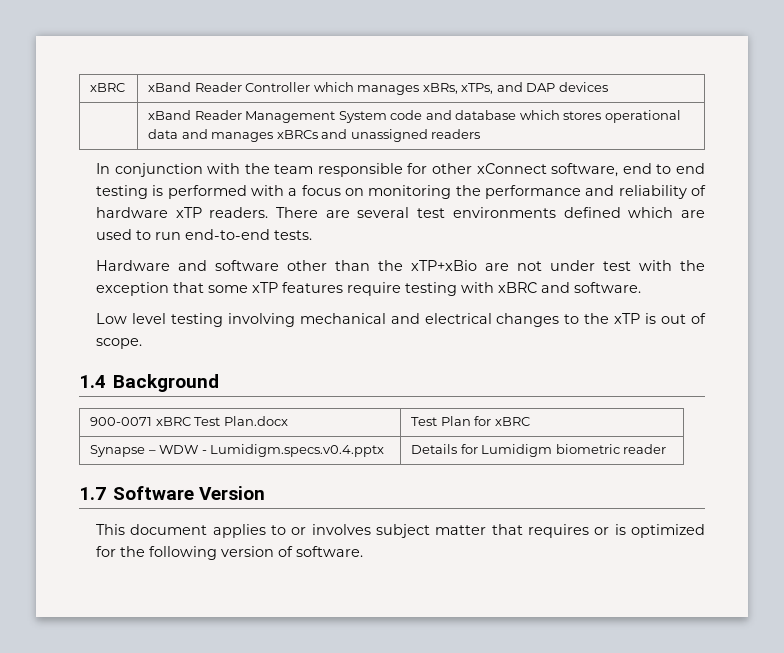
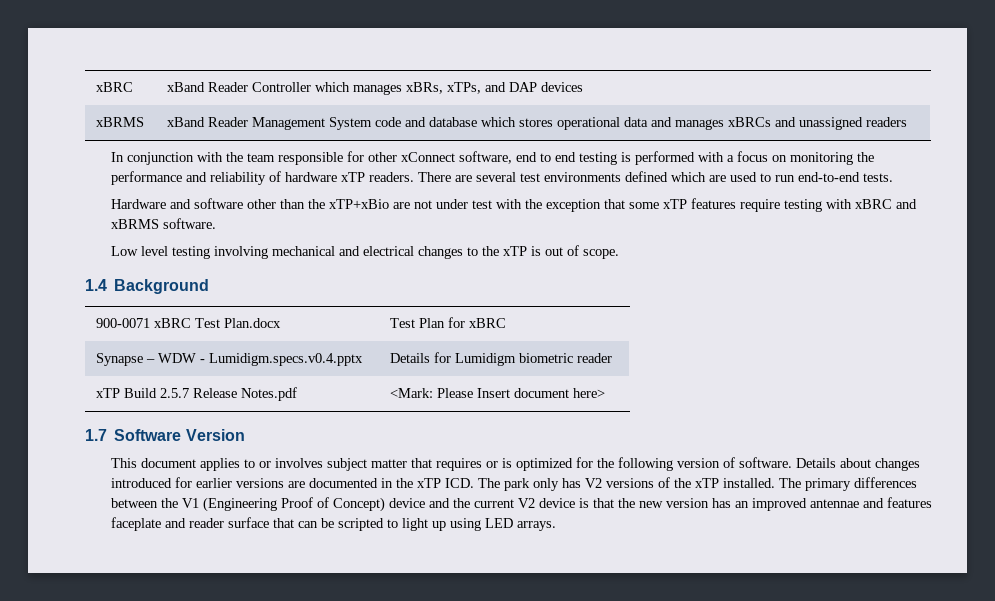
- | xBand Reader Management System code and database which stores operational data and manages xBRCs and unassigned readers
+ xBRMS | xBand Reader Management System code and database which stores operational data and manages xBRCs and unassigned readers
- Hardware and software other than the xTP+xBio are not under test with the exception that some xTP features require testing with xBRC and software.
+ Hardware and software other than the xTP+xBio are not under test with the exception that some xTP features require testing with xBRC and xBRMS software.
+ xTP Build 2.5.7 Release Notes.pdf | <Mark: Please Insert document here>
+ Details about changes introduced for earlier versions are documented in the xTP ICD. The park only has V2 versions of the xTP installed. The primary differences between the V1 (Engineering Proof of Concept) device and the current V2 device is that the new version has an improved antennae and features faceplate and reader surface that can be scripted to light up using LED arrays.

